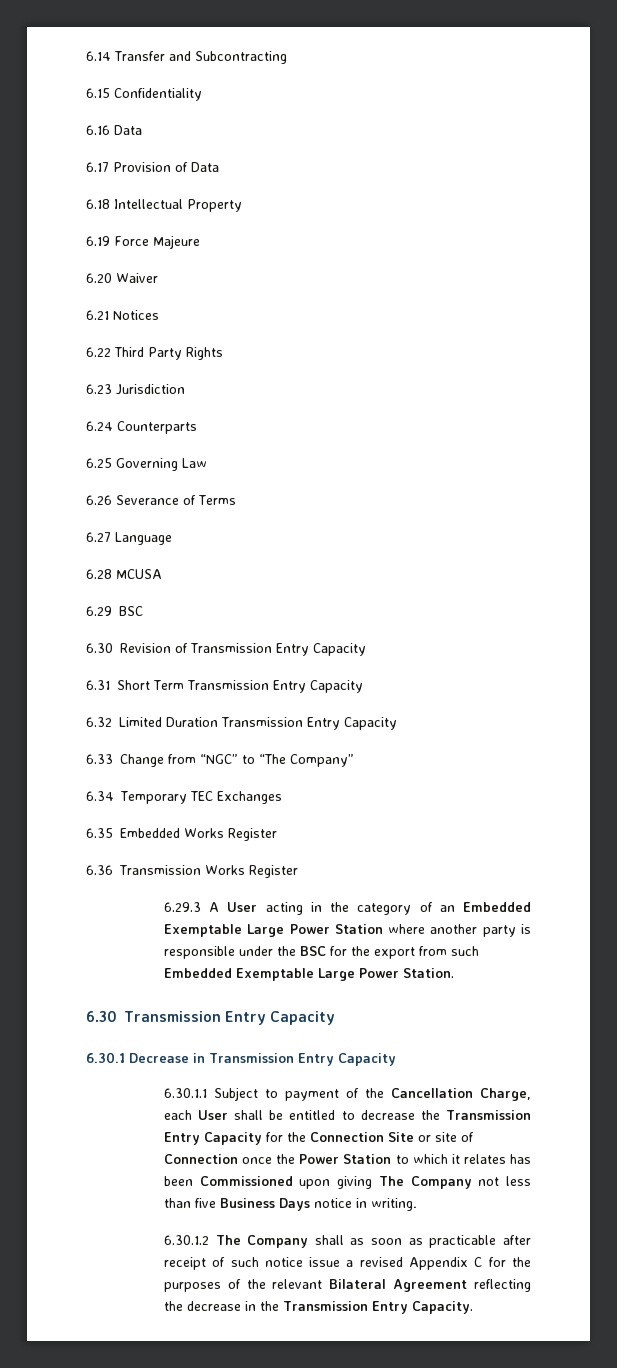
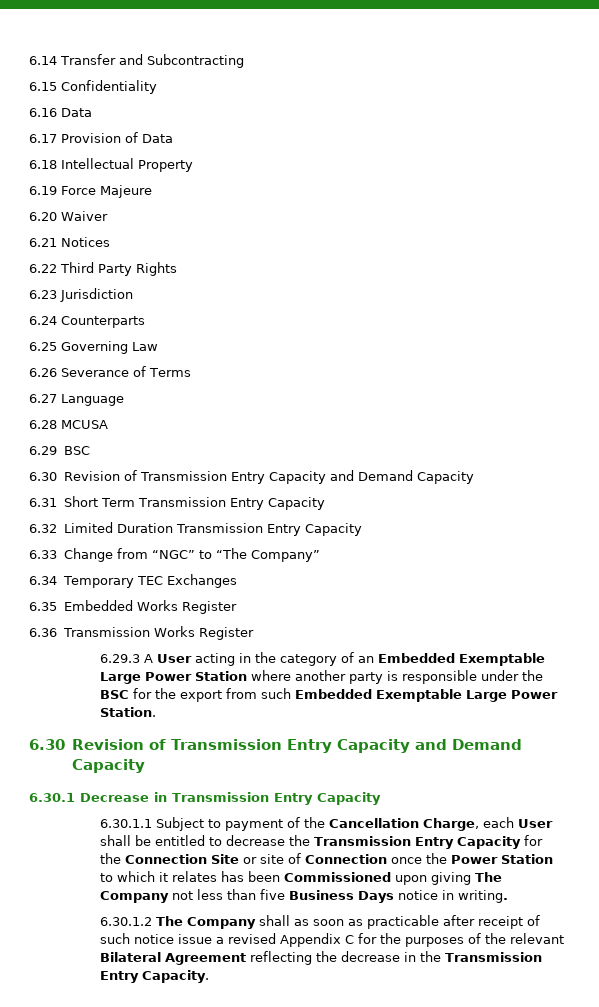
  6.29 BSC
- 6.30 Revision of Transmission Entry Capacity
+ 6.30 Revision of Transmission Entry Capacity and Demand Capacity
  6.29.3 A User acting in the category of an Embedded Exemptable Large Power Station where another party is responsible under the BSC for the export from such Embedded Exemptable Large Power Station.
- 6.30 Transmission Entry Capacity
+ 6.30 Revision of Transmission Entry Capacity and Demand Capacity

